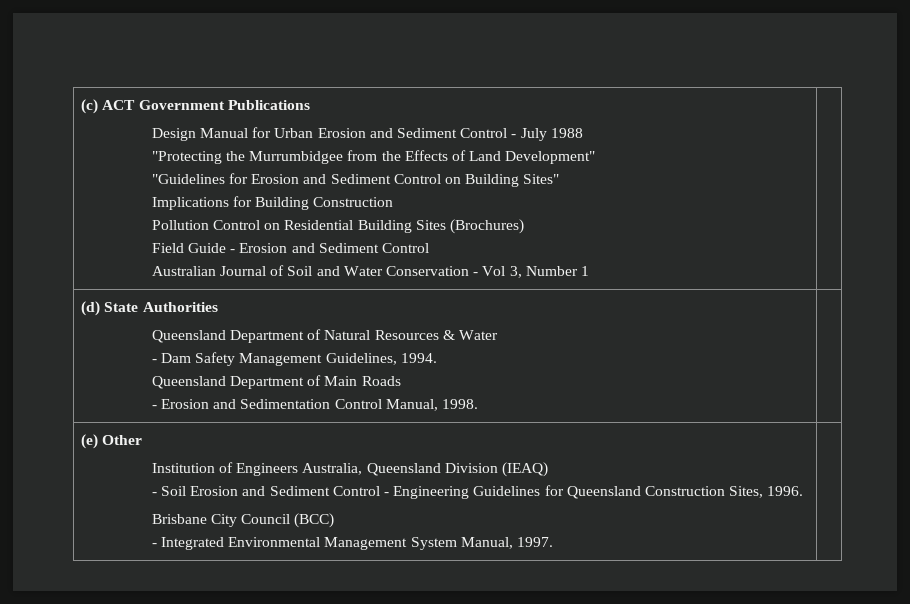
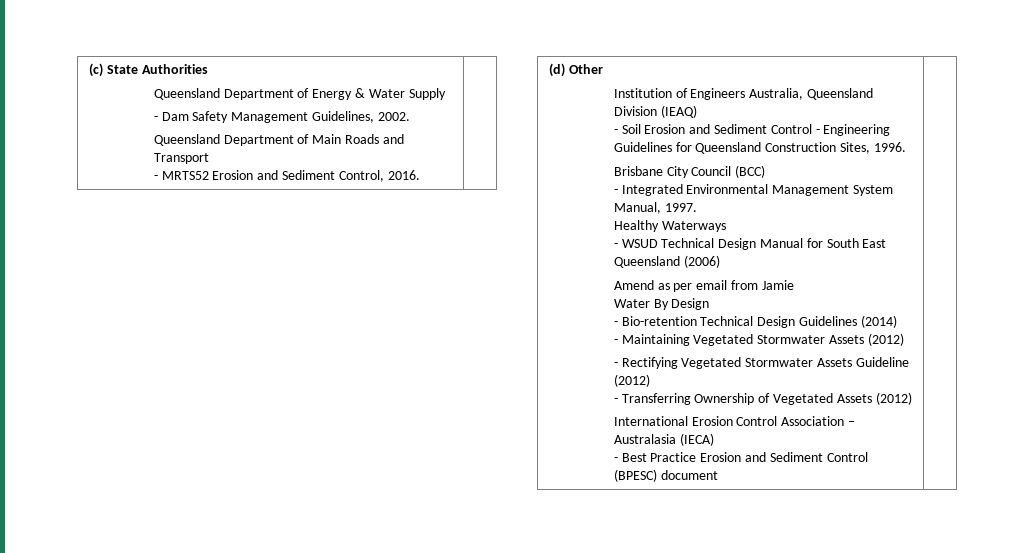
- (c) ACT Government Publications
- Design Manual for Urban Erosion and Sediment Control - July 1988
- "Protecting the Murrumbidgee from the Effects of Land Development"
- "Guidelines for Erosion and Sediment Control on Building Sites"
- Implications for Building Construction
- Pollution Control on Residential Building Sites (Brochures)
- Field Guide - Erosion and Sediment Control
- Australian Journal of Soil and Water Conservation - Vol 3, Number 1 |
- (d) State Authorities
- Queensland Department of Natural Resources & Water
- - Dam Safety Management Guidelines, 1994.
- Queensland Department of Main Roads
- - Erosion and Sedimentation Control Manual, 1998. |
- (e) Other
+ (c) State Authorities
+ Queensland Department of Energy & Water Supply
+ - Dam Safety Management Guidelines, 2002.
+ Queensland Department of Main Roads and Transport
+ - MRTS52 Erosion and Sediment Control, 2016. |
+ (d) Other
  Institution of Engineers Australia, Queensland Division (IEAQ)
  - Soil Erosion and Sediment Control - Engineering Guidelines for Queensland Construction Sites, 1996.
  Brisbane City Council (BCC)
- - Integrated Environmental Management System Manual, 1997. |
+ - Integrated Environmental Management System Manual, 1997.
+ Healthy Waterways
+ - WSUD Technical Design Manual for South East Queensland (2006)
+ Amend as per email from Jamie
+ Water By Design
+ - Bio-retention Technical Design Guidelines (2014)
+ - Maintaining Vegetated Stormwater Assets (2012)
+ - Rectifying Vegetated Stormwater Assets Guideline (2012)
+ - Transferring Ownership of Vegetated Assets (2012)
+ International Erosion Control Association – Australasia (IECA)
+ - Best Practice Erosion and Sediment Control (BPESC) document

